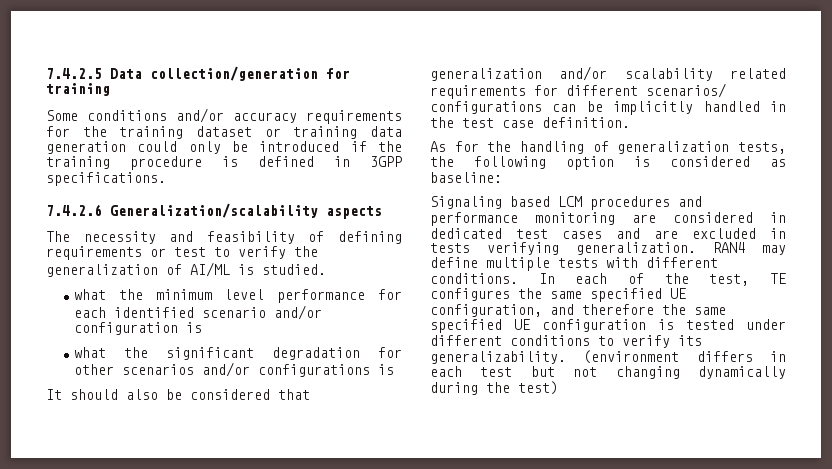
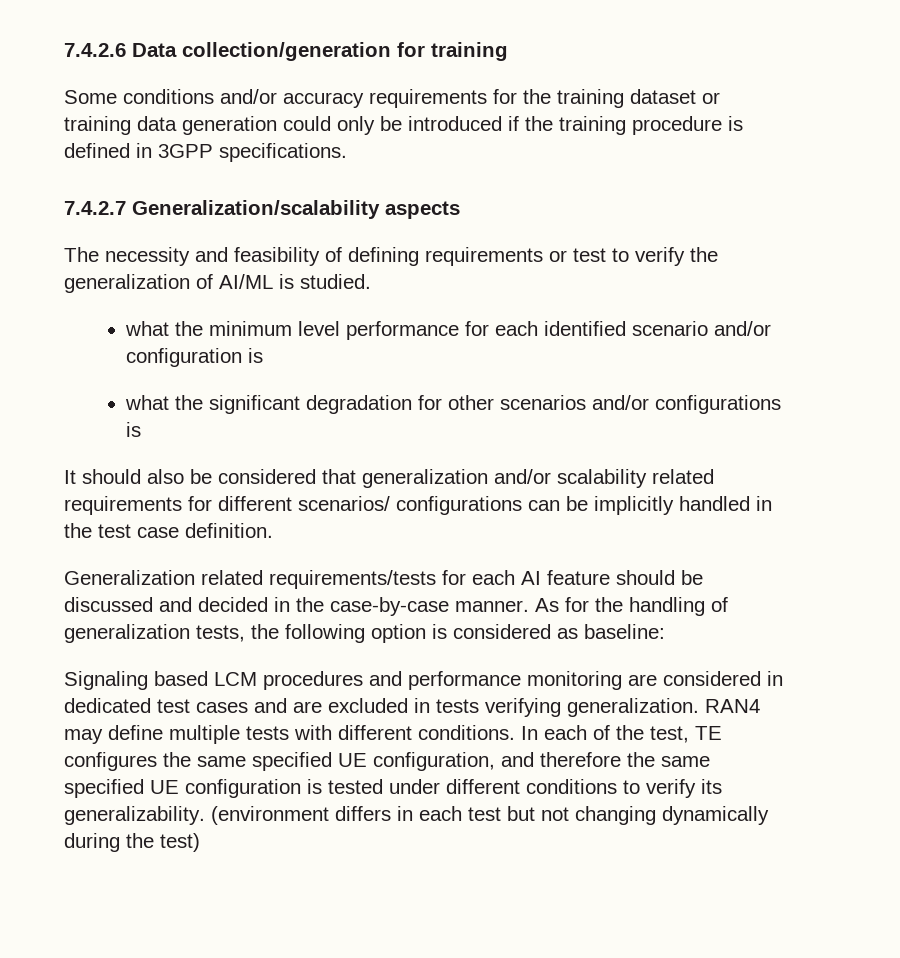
- 7.4.2.5 Data collection/generation for training
+ 7.4.2.6 Data collection/generation for training
- 7.4.2.6 Generalization/scalability aspects
+ 7.4.2.7 Generalization/scalability aspects
+ Generalization related requirements/tests for each AI feature should be discussed and decided in the case-by-case manner.

